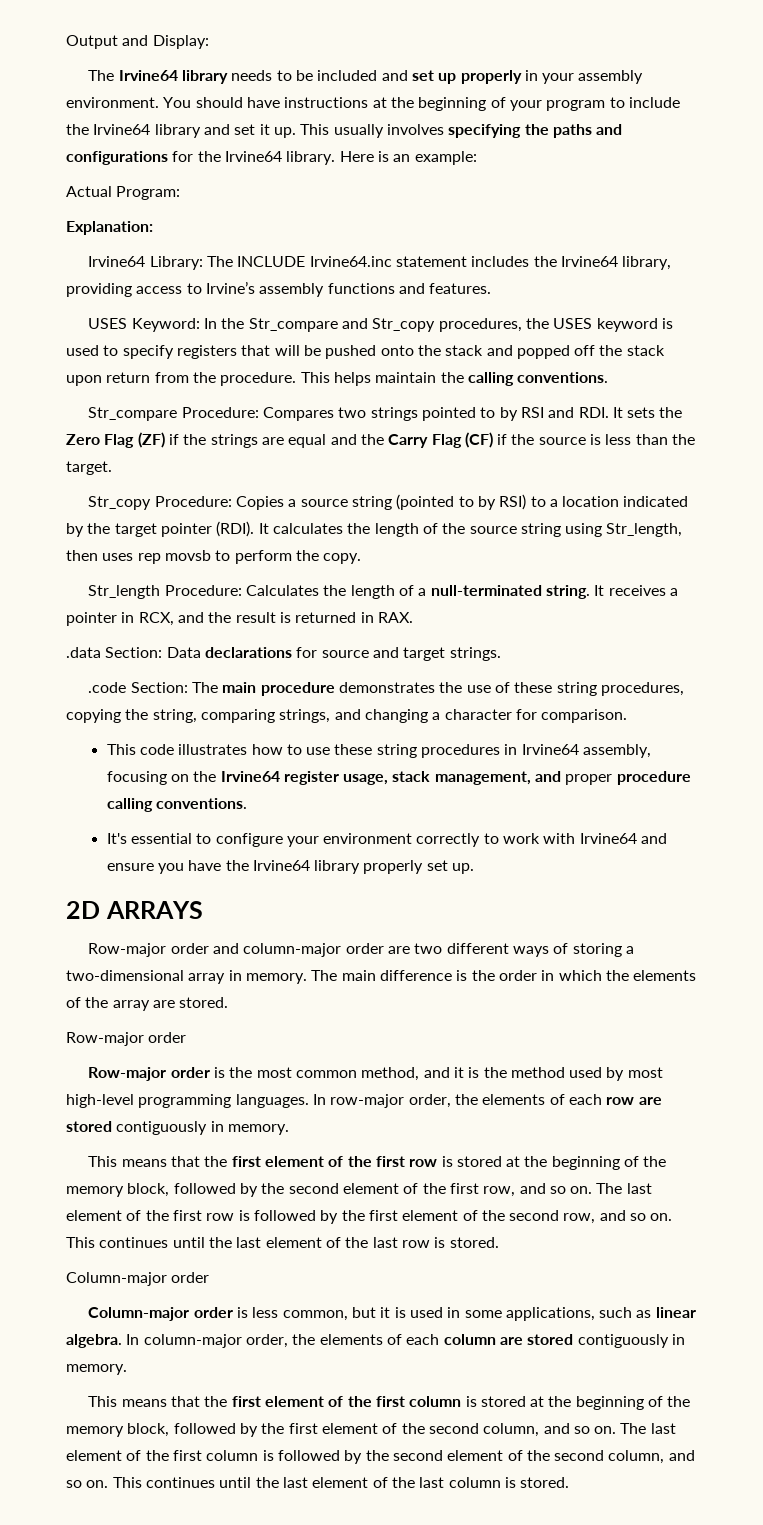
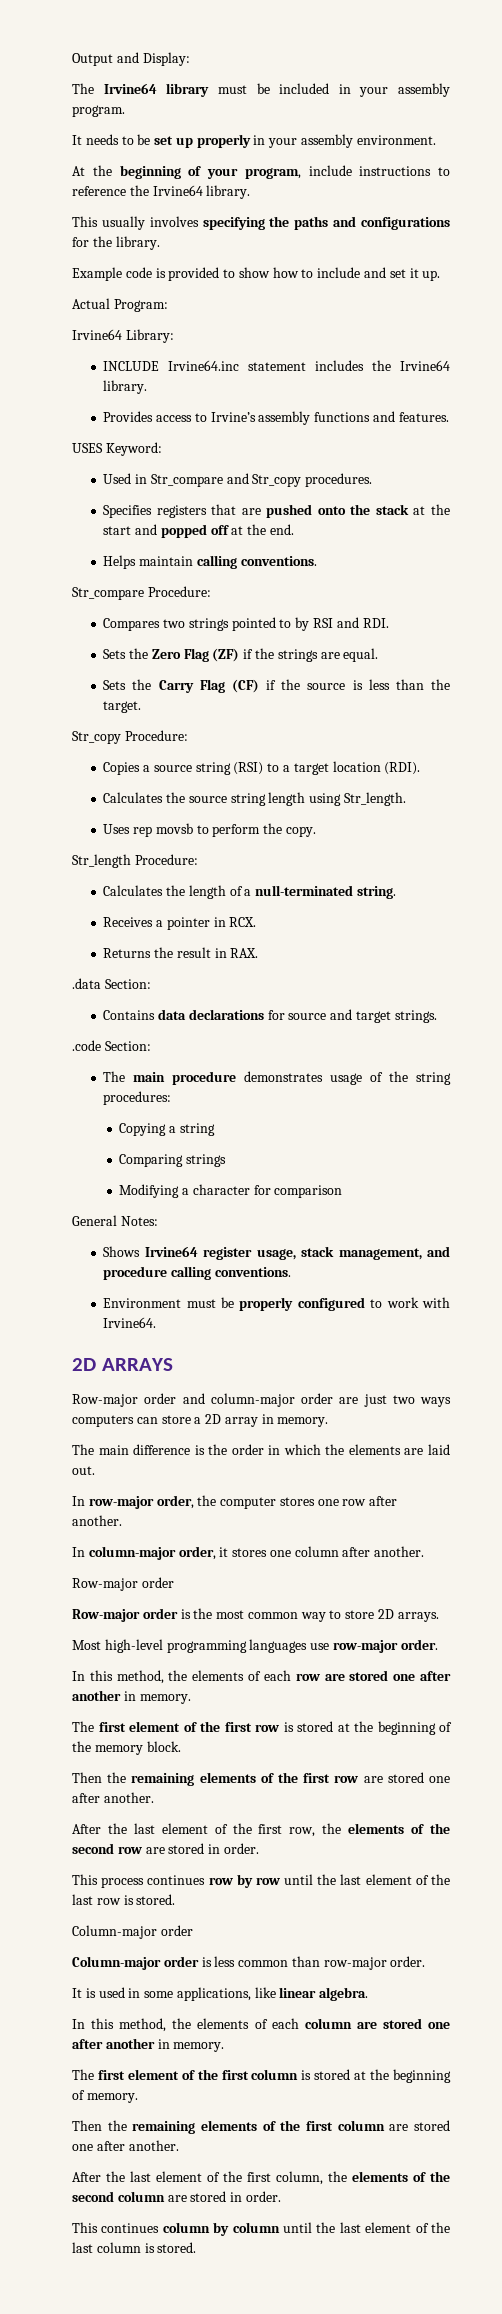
- The Irvine64 library needs to be included and set up properly in your assembly environment. You should have instructions at the beginning of your program to include the Irvine64 library and set it up. This usually involves specifying the paths and configurations for the Irvine64 library. Here is an example:
+ The Irvine64 library must be included in your assembly program.
+ It needs to be set up properly in your assembly environment.
+ At the beginning of your program, include instructions to reference the Irvine64 library.
+ This usually involves specifying the paths and configurations for the library.
+ Example code is provided to show how to include and set it up.
- Explanation:
- Irvine64 Library: The INCLUDE Irvine64.inc statement includes the Irvine64 library, providing access to Irvine’s assembly functions and features.
+ Irvine64 Library:
+ INCLUDE Irvine64.inc statement includes the Irvine64 library.
+ Provides access to Irvine’s assembly functions and features.
- USES Keyword: In the Str_compare and Str_copy procedures, the USES keyword is used to specify registers that will be pushed onto the stack and popped off the stack upon return from the procedure. This helps maintain the calling conventions.
+ USES Keyword:
+ Used in Str_compare and Str_copy procedures.
+ Specifies registers that are pushed onto the stack at the start and popped off at the end.
+ Helps maintain calling conventions.
- Str_compare Procedure: Compares two strings pointed to by RSI and RDI. It sets the Zero Flag (ZF) if the strings are equal and the Carry Flag (CF) if the source is less than the target.
+ Str_compare Procedure:
+ Compares two strings pointed to by RSI and RDI.
+ Sets the Zero Flag (ZF) if the strings are equal.
+ Sets the Carry Flag (CF) if the source is less than the target.
- Str_copy Procedure: Copies a source string (pointed to by RSI) to a location indicated by the target pointer (RDI). It calculates the length of the source string using Str_length, then uses rep movsb to perform the copy.
+ Str_copy Procedure:
+ Copies a source string (RSI) to a target location (RDI).
+ Calculates the source string length using Str_length.
+ Uses rep movsb to perform the copy.
- Str_length Procedure: Calculates the length of a null-terminated string. It receives a pointer in RCX, and the result is returned in RAX.
+ Str_length Procedure:
+ Calculates the length of a null-terminated string.
+ Receives a pointer in RCX.
+ Returns the result in RAX.
- .data Section: Data declarations for source and target strings.
+ .data Section:
+ Contains data declarations for source and target strings.
- .code Section: The main procedure demonstrates the use of these string procedures, copying the string, comparing strings, and changing a character for comparison.
- This code illustrates how to use these string procedures in Irvine64 assembly, focusing on the Irvine64 register usage, stack management, and proper procedure calling conventions.
+ .code Section:
+ The main procedure demonstrates usage of the string procedures:
+ Copying a string
+ Comparing strings
+ Modifying a character for comparison
+ General Notes:
+ Shows Irvine64 register usage, stack management, and procedure calling conventions.
- It's essential to configure your environment correctly to work with Irvine64 and ensure you have the Irvine64 library properly set up.
+ Environment must be properly configured to work with Irvine64.
- Row-major order and column-major order are two different ways of storing a two-dimensional array in memory. The main difference is the order in which the elements of the array are stored.
+ Row-major order and column-major order are just two ways computers can store a 2D array in memory.
+ The main difference is the order in which the elements are laid out.
+ In row-major order, the computer stores one row after another.
+ In column-major order, it stores one column after another.
- Row-major order is the most common method, and it is the method used by most high-level programming languages. In row-major order, the elements of each row are stored contiguously in memory.
- This means that the first element of the first row is stored at the beginning of the memory block, followed by the second element of the first row, and so on. The last element of the first row is followed by the first element of the second row, and so on. This continues until the last element of the last row is stored.
+ Row-major order is the most common way to store 2D arrays.
+ Most high-level programming languages use row-major order.
+ In this method, the elements of each row are stored one after another in memory.
+ The first element of the first row is stored at the beginning of the memory block.
+ Then the remaining elements of the first row are stored one after another.
+ After the last element of the first row, the elements of the second row are stored in order.
+ This process continues row by row until the last element of the last row is stored.
- Column-major order is less common, but it is used in some applications, such as linear algebra. In column-major order, the elements of each column are stored contiguously in memory.
- This means that the first element of the first column is stored at the beginning of the memory block, followed by the first element of the second column, and so on. The last element of the first column is followed by the second element of the second column, and so on. This continues until the last element of the last column is stored.
+ Column-major order is less common than row-major order.
+ It is used in some applications, like linear algebra.
+ In this method, the elements of each column are stored one after another in memory.
+ The first element of the first column is stored at the beginning of memory.
+ Then the remaining elements of the first column are stored one after another.
+ After the last element of the first column, the elements of the second column are stored in order.
+ This continues column by column until the last element of the last column is stored.

